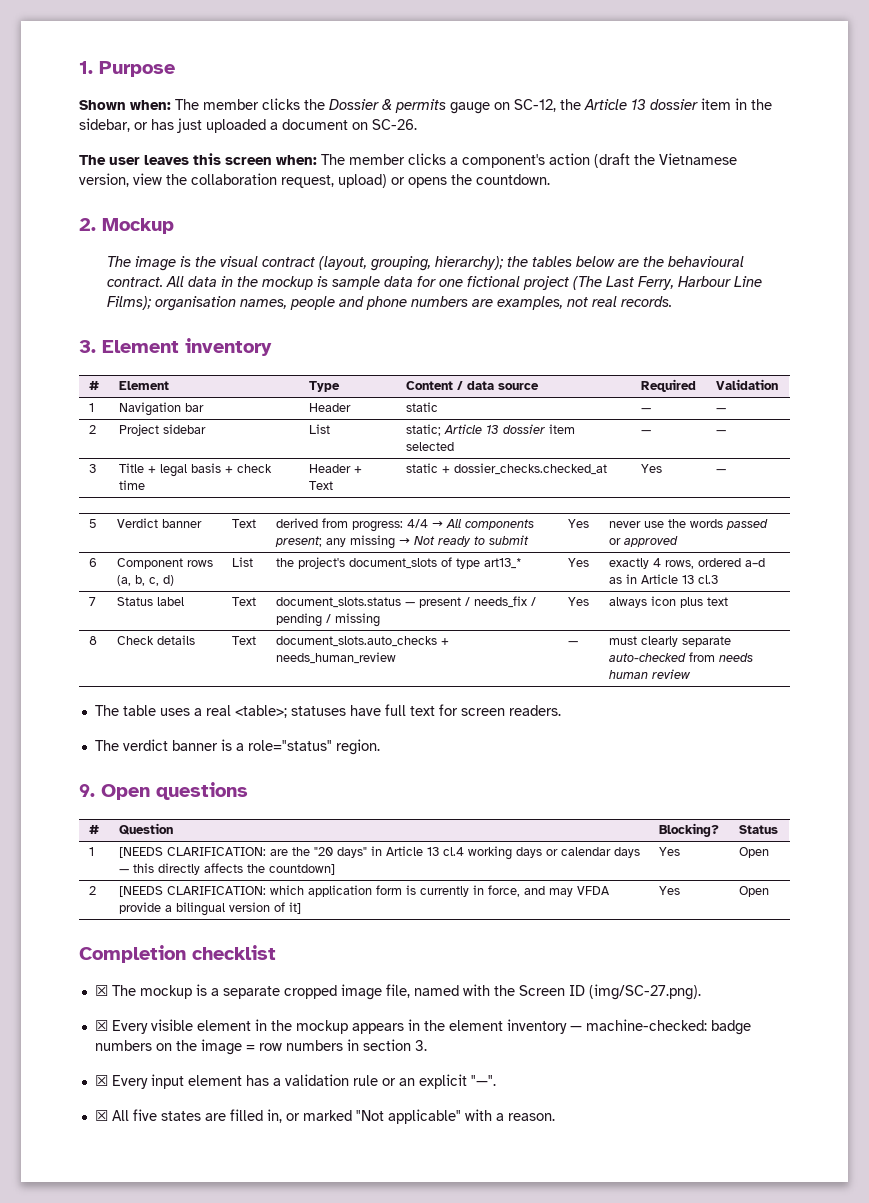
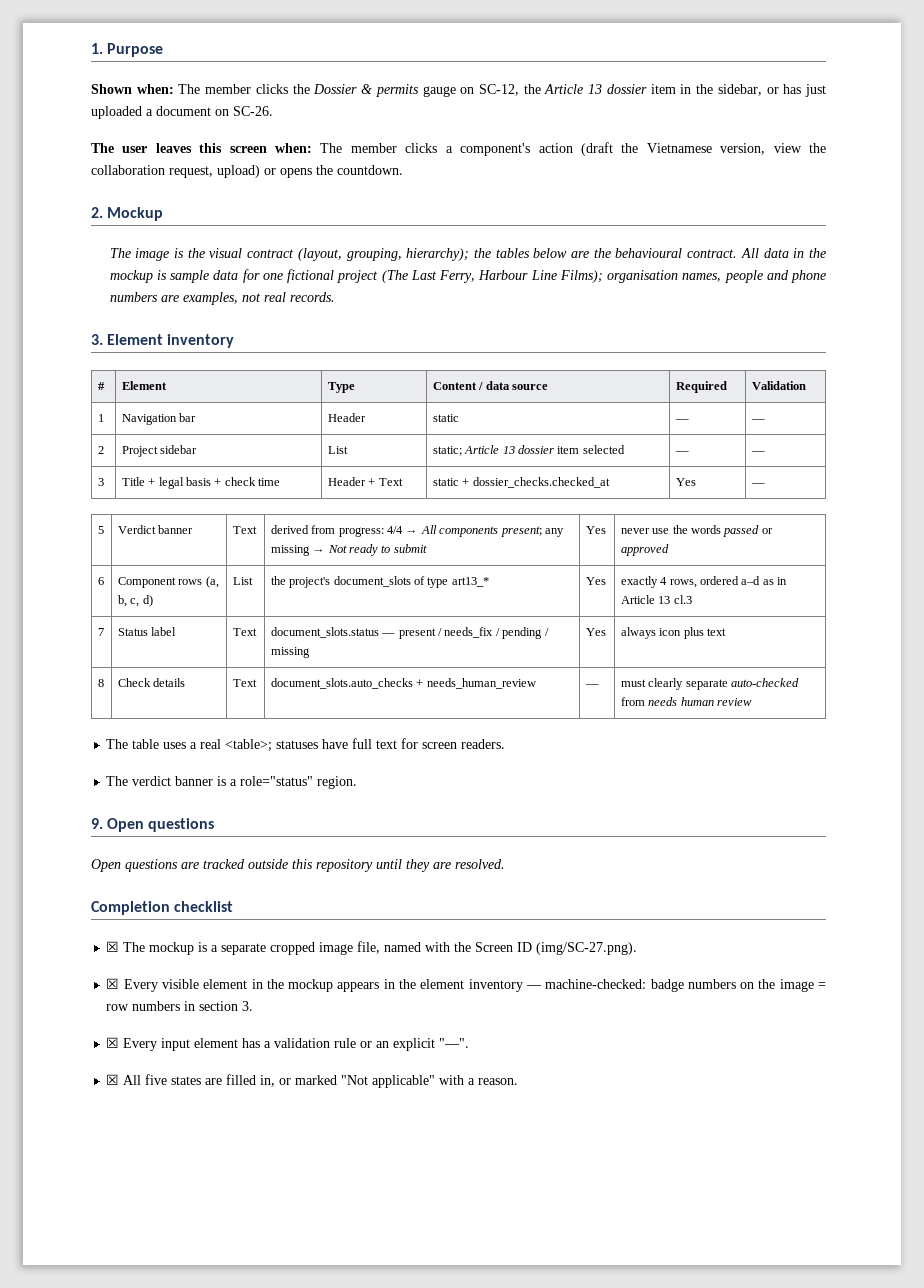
- # | Question | Blocking? | Status
- 1 | [NEEDS CLARIFICATION: are the "20 days" in Article 13 cl.4 working days or calendar days — this directly affects the countdown] | Yes | Open
- 2 | [NEEDS CLARIFICATION: which application form is currently in force, and may VFDA provide a bilingual version of it] | Yes | Open
+ Open questions are tracked outside this repository until they are resolved.

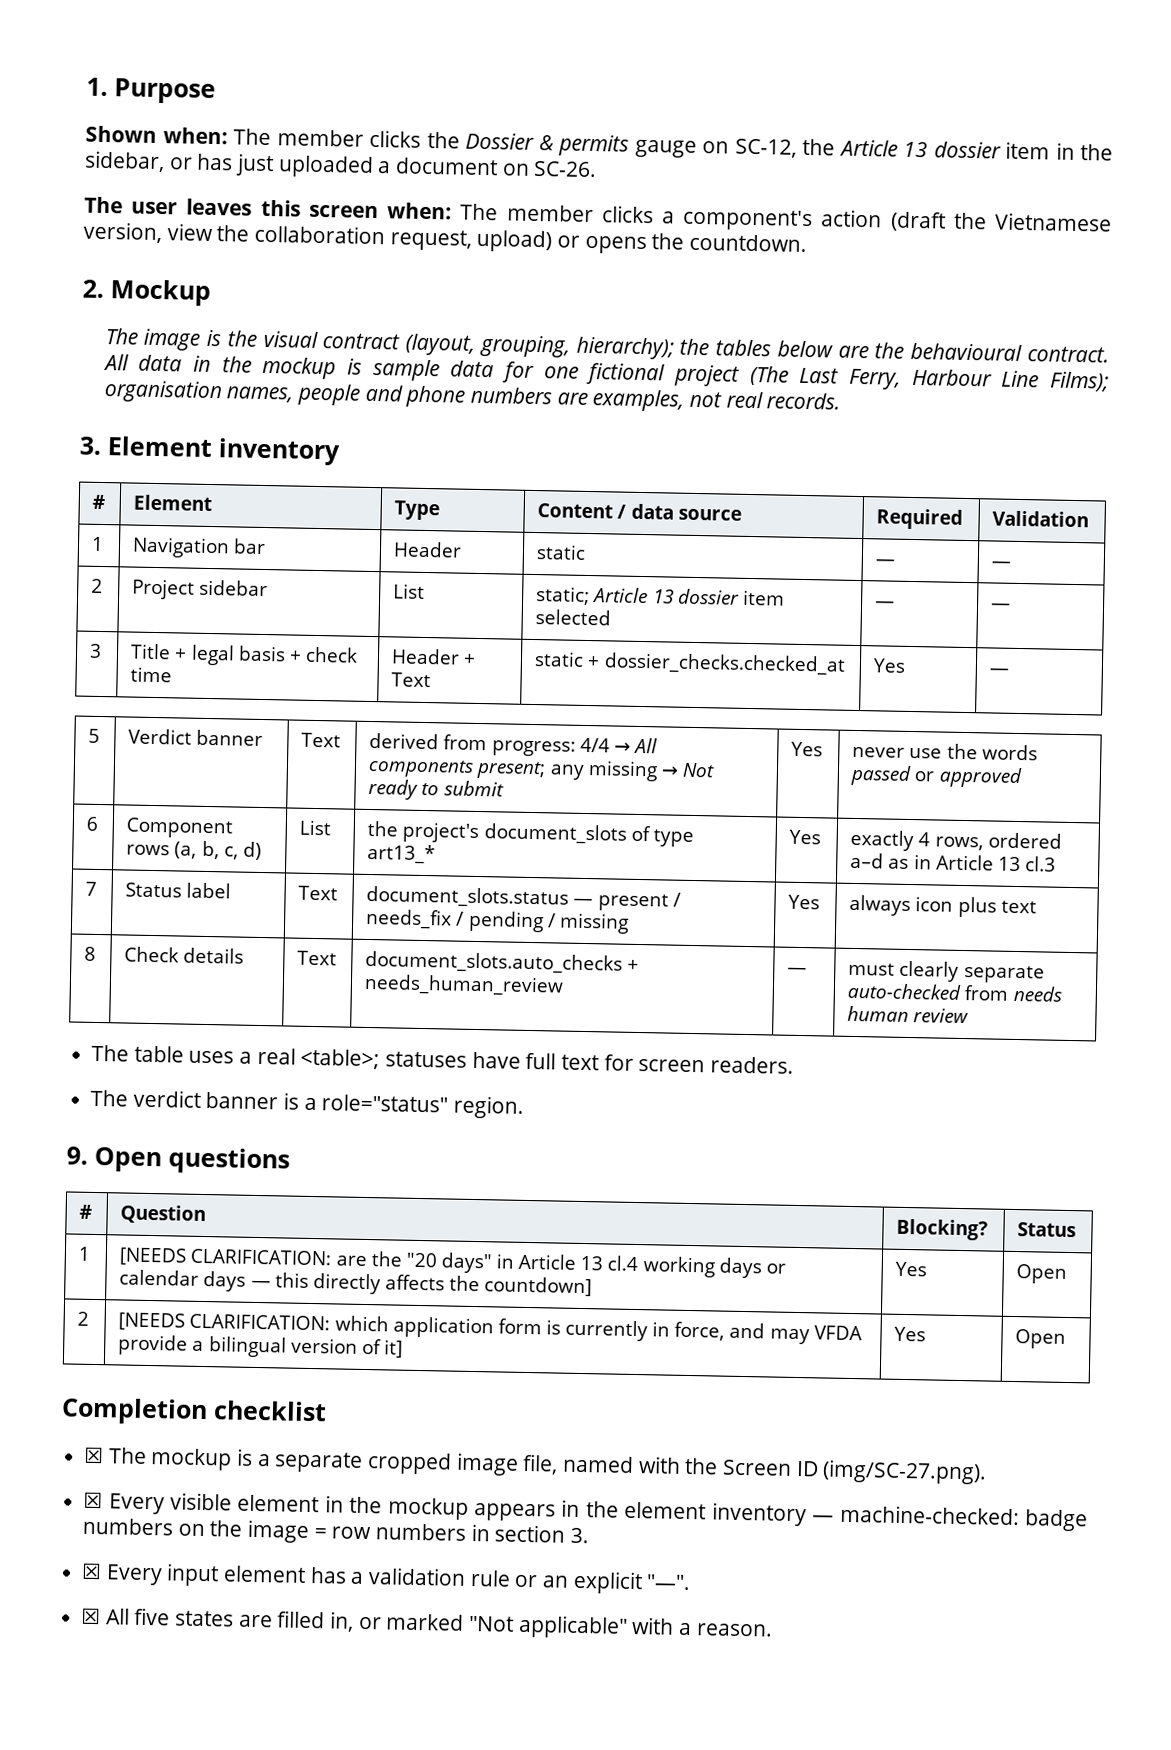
- Open questions are tracked outside this repository until they are resolved.
+ # | Question | Blocking? | Status
+ 1 | [NEEDS CLARIFICATION: are the "20 days" in Article 13 cl.4 working days or calendar days — this directly affects the countdown] | Yes | Open
+ 2 | [NEEDS CLARIFICATION: which application form is currently in force, and may VFDA provide a bilingual version of it] | Yes | Open

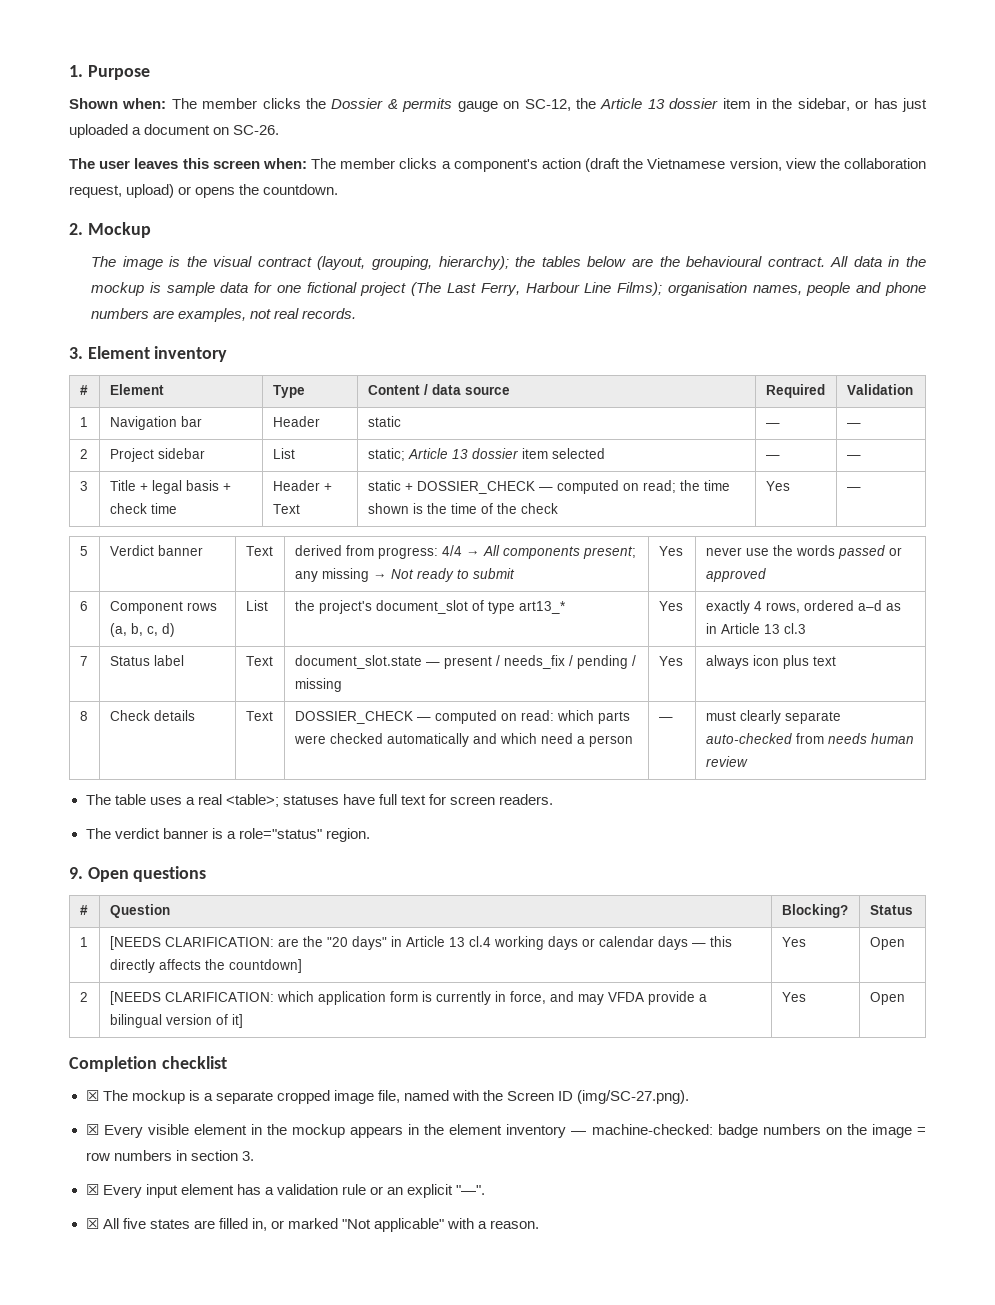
- 3 | Title + legal basis + check time | Header + Text | static + dossier_checks.checked_at | Yes | —
+ 3 | Title + legal basis + check time | Header + Text | static + DOSSIER_CHECK — computed on read; the time shown is the time of the check | Yes | —
- 6 | Component rows (a, b, c, d) | List | the project's document_slots of type art13_* | Yes | exactly 4 rows, ordered a–d as in Article 13 cl.3
+ 6 | Component rows (a, b, c, d) | List | the project's document_slot of type art13_* | Yes | exactly 4 rows, ordered a–d as in Article 13 cl.3
- 7 | Status label | Text | document_slots.status — present / needs_fix / pending / missing | Yes | always icon plus text
+ 7 | Status label | Text | document_slot.state — present / needs_fix / pending / missing | Yes | always icon plus text
- 8 | Check details | Text | document_slots.auto_checks + needs_human_review | — | must clearly separate auto-checked from needs human review
+ 8 | Check details | Text | DOSSIER_CHECK — computed on read: which parts were checked automatically and which need a person | — | must clearly separate auto-checked from needs human review

